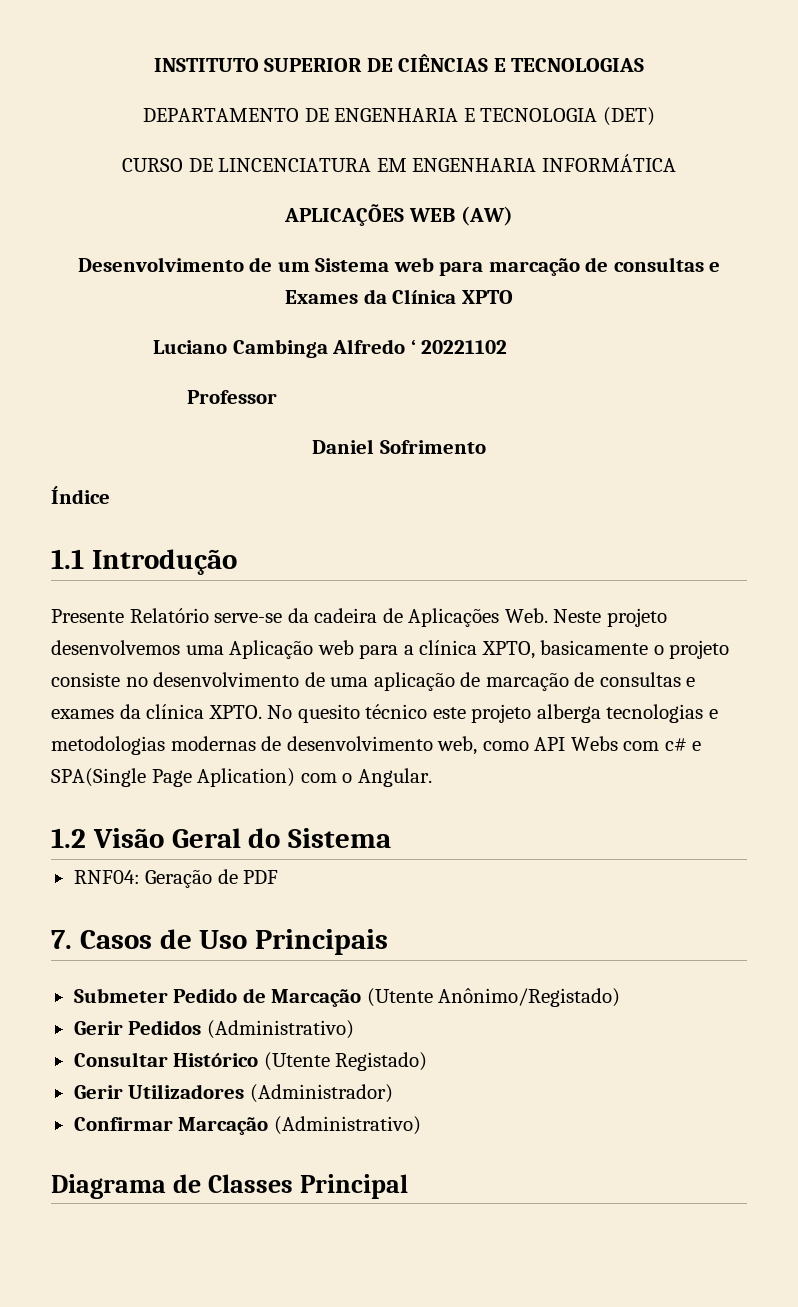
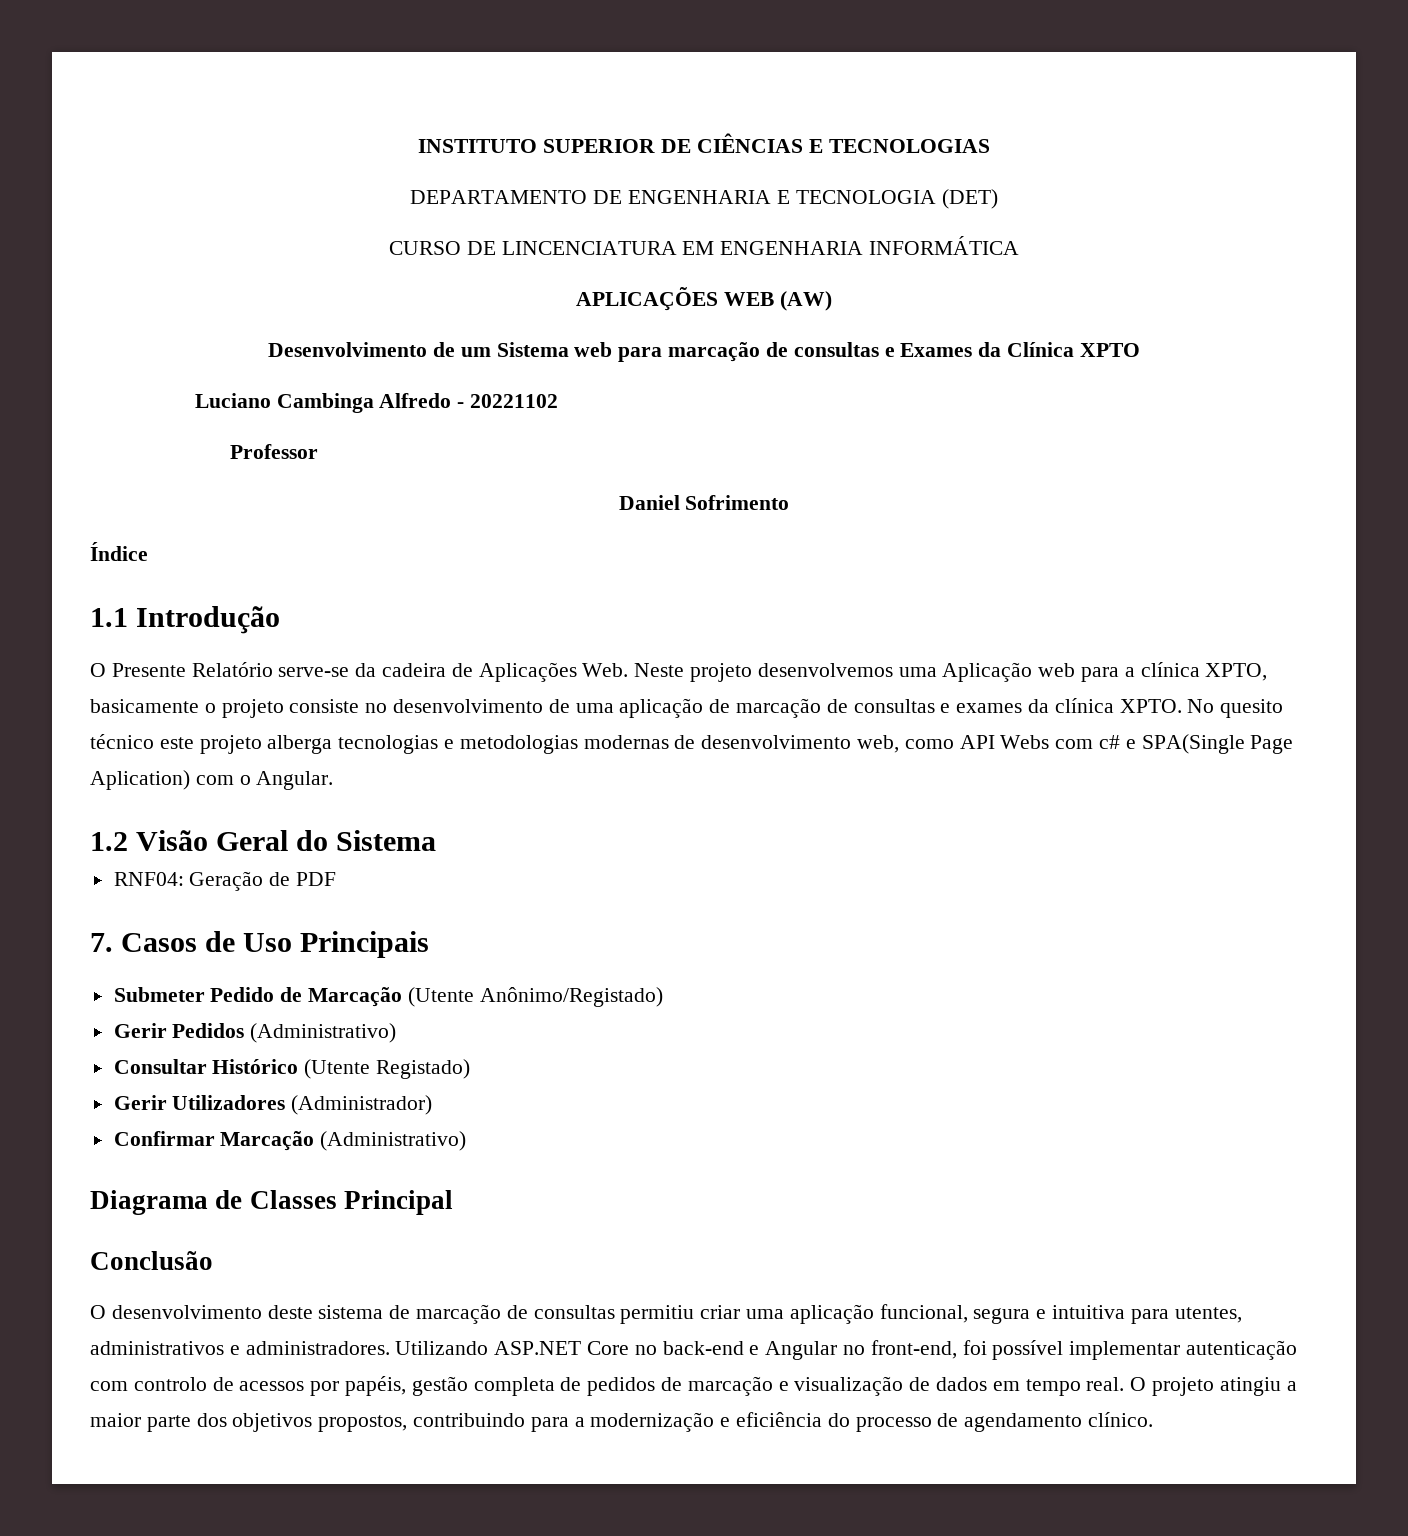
- Luciano Cambinga Alfredo ‘ 20221102
+ Luciano Cambinga Alfredo - 20221102
- Presente Relatório serve-se da cadeira de Aplicações Web. Neste projeto desenvolvemos uma Aplicação web para a clínica XPTO, basicamente o projeto consiste no desenvolvimento de uma aplicação de marcação de consultas e exames da clínica XPTO.
+ O Presente Relatório serve-se da cadeira de Aplicações Web. Neste projeto desenvolvemos uma Aplicação web para a clínica XPTO, basicamente o projeto consiste no desenvolvimento de uma aplicação de marcação de consultas e exames da clínica XPTO.
+ Conclusão
+ O desenvolvimento deste sistema de marcação de consultas permitiu criar uma aplicação funcional, segura e intuitiva para utentes, administrativos e administradores. Utilizando ASP.NET Core no back-end e Angular no front-end, foi possível implementar autenticação com controlo de acessos por papéis, gestão completa de pedidos de marcação e visualização de dados em tempo real. O projeto atingiu a maior parte dos objetivos propostos, contribuindo para a modernização e eficiência do processo de agendamento clínico.

